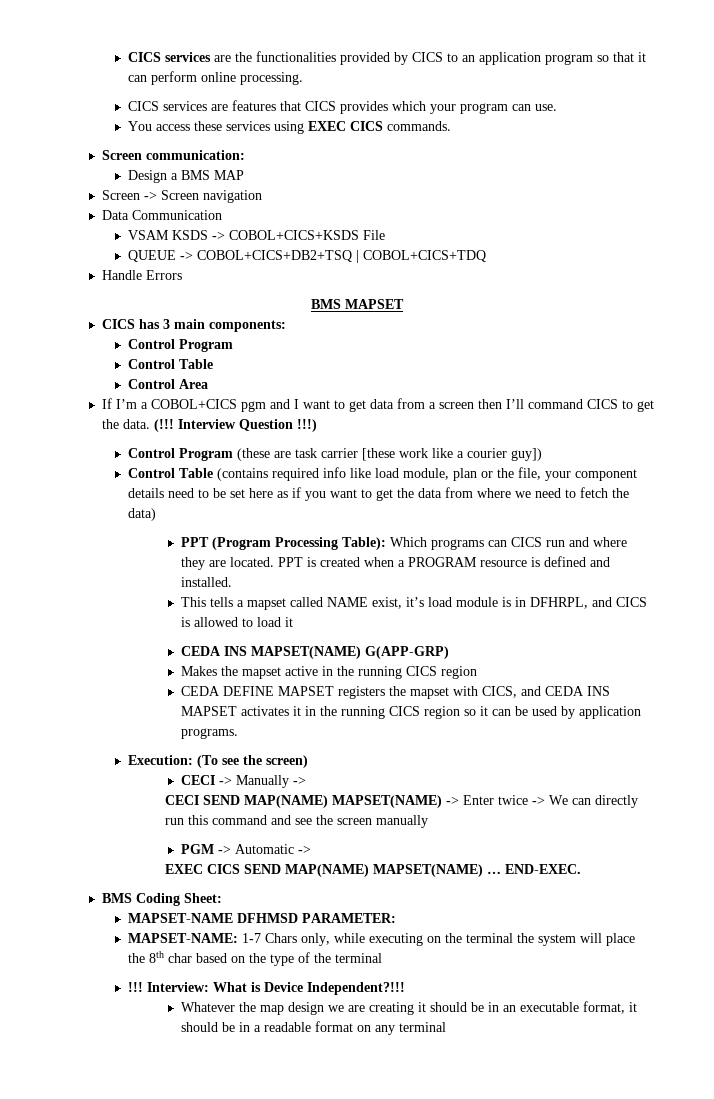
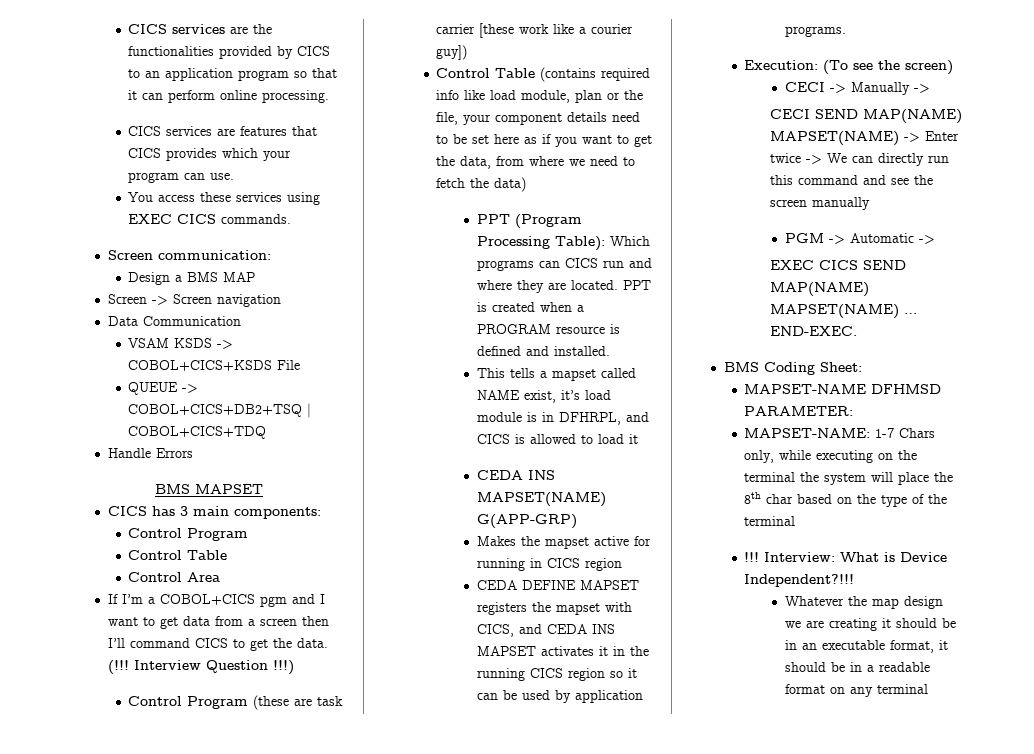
- Control Table (contains required info like load module, plan or the file, your component details need to be set here as if you want to get the data from where we need to fetch the data)
+ Control Table (contains required info like load module, plan or the file, your component details need to be set here as if you want to get the data, from where we need to fetch the data)
- Makes the mapset active in the running CICS region
+ Makes the mapset active for running in CICS region

